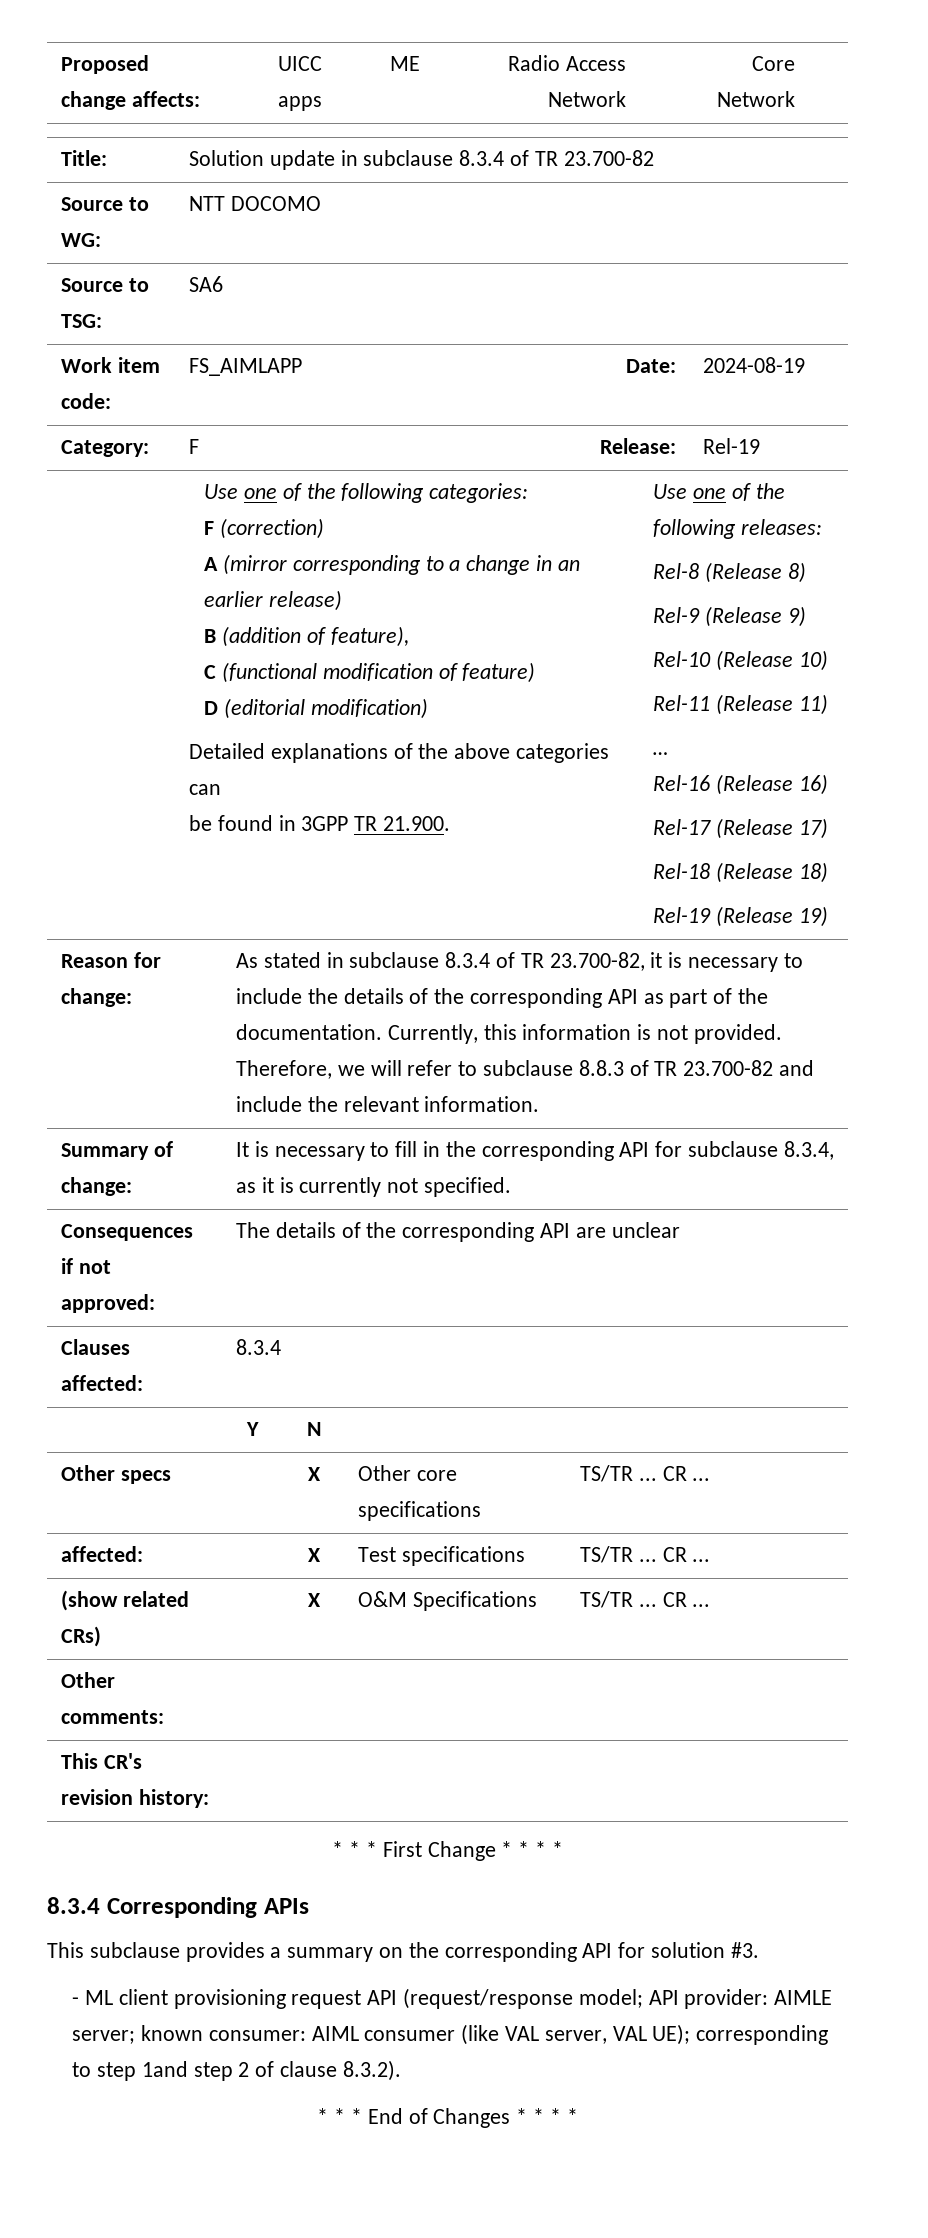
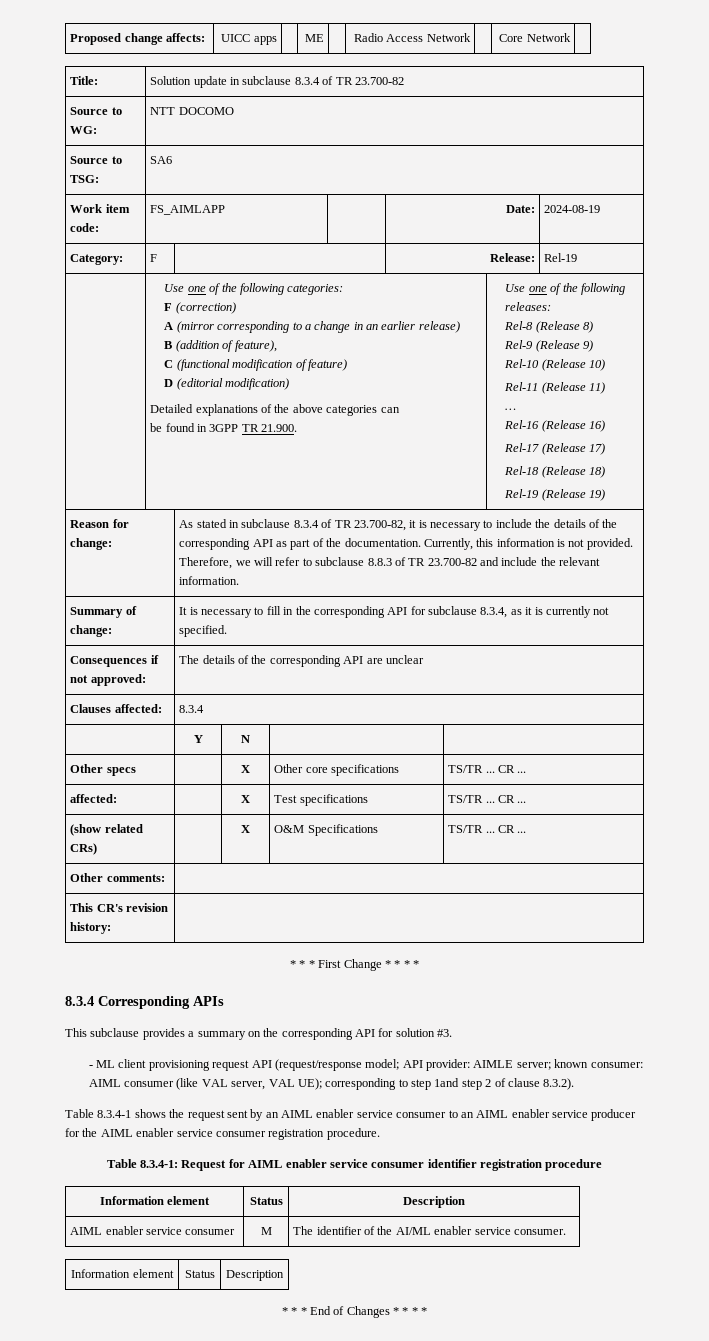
+ Table 8.3.4-1 shows the request sent by an AIML enabler service consumer to an AIML enabler service producer for the AIML enabler service consumer registration procedure.
+ Table 8.3.4-1: Request for AIML enabler service consumer identifier registration procedure
+ Information element | Status | Description
+ AIML enabler service consumer | M | The identifier of the AI/ML enabler service consumer.
+ Information element | Status | Description

